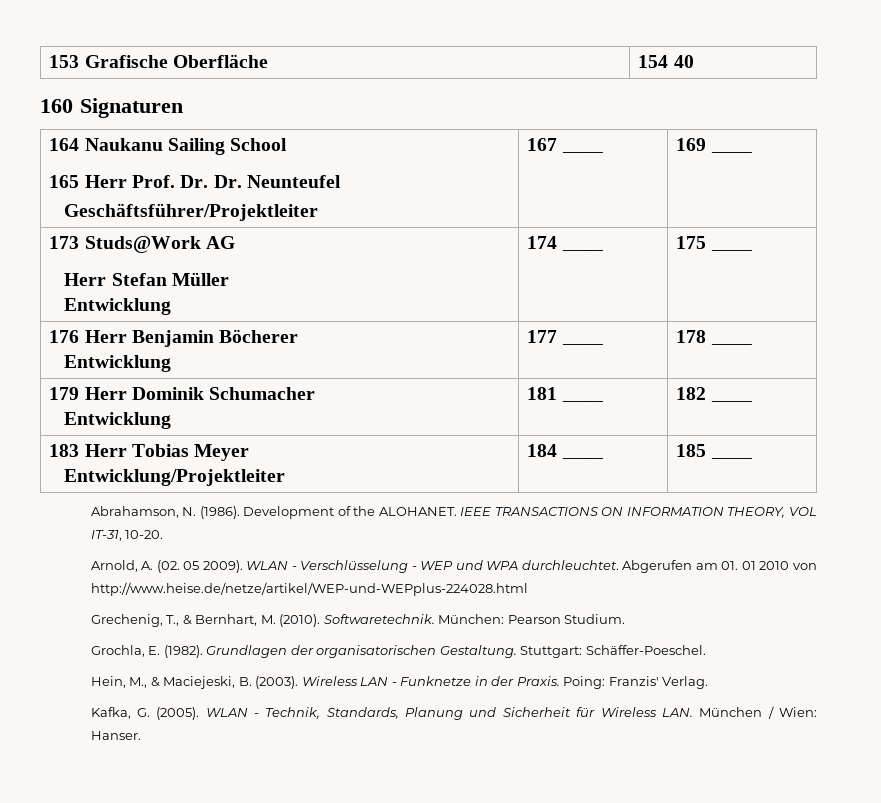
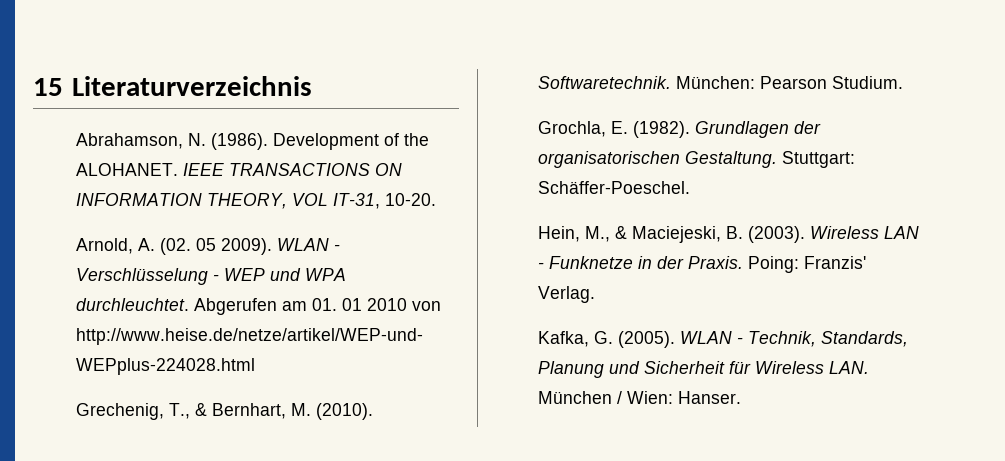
- 153 Grafische Oberfläche | 154 40
- 160 Signaturen
- 164 Naukanu Sailing School
- 165 Herr Prof. Dr. Dr. Neunteufel
- Geschäftsführer/Projektleiter | 167 ____ | 169 ____
- 173 Studs@Work AG
- Herr Stefan Müller
- Entwicklung | 174 ____ | 175 ____
- 176 Herr Benjamin Böcherer
- Entwicklung | 177 ____ | 178 ____
- 179 Herr Dominik Schumacher
- Entwicklung | 181 ____ | 182 ____
- 183 Herr Tobias Meyer
- Entwicklung/Projektleiter | 184 ____ | 185 ____
+ 15 Literaturverzeichnis

